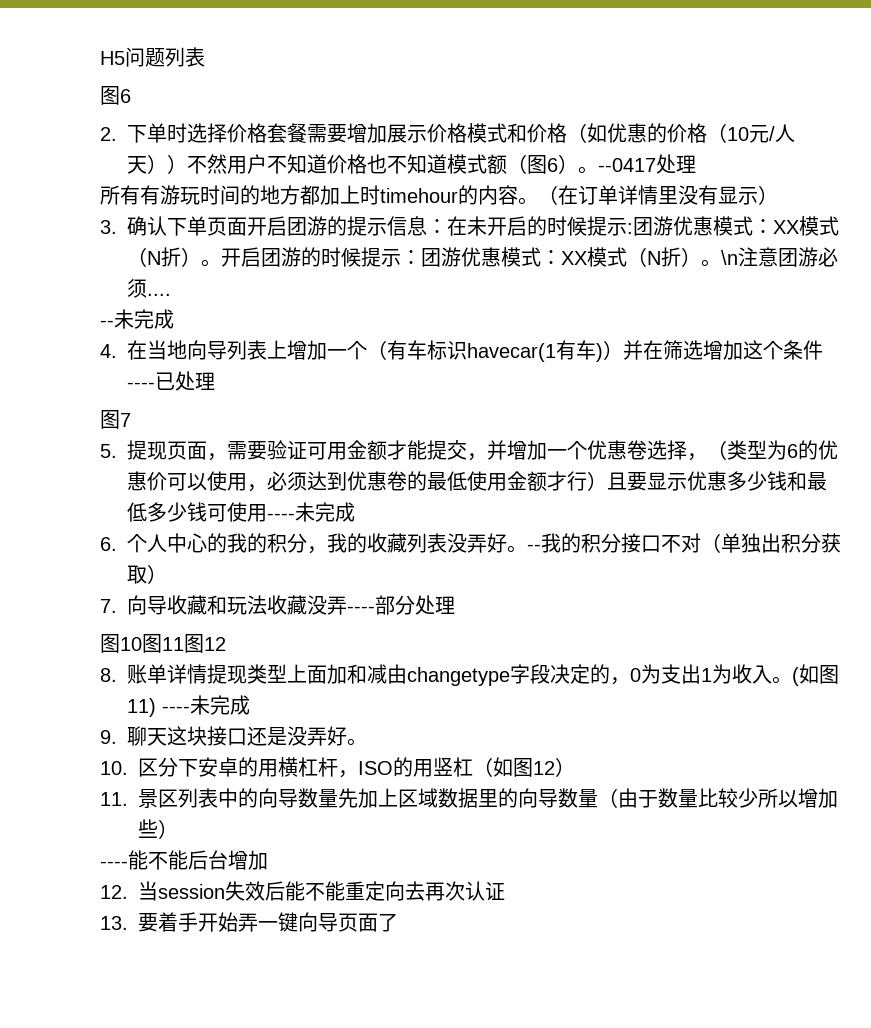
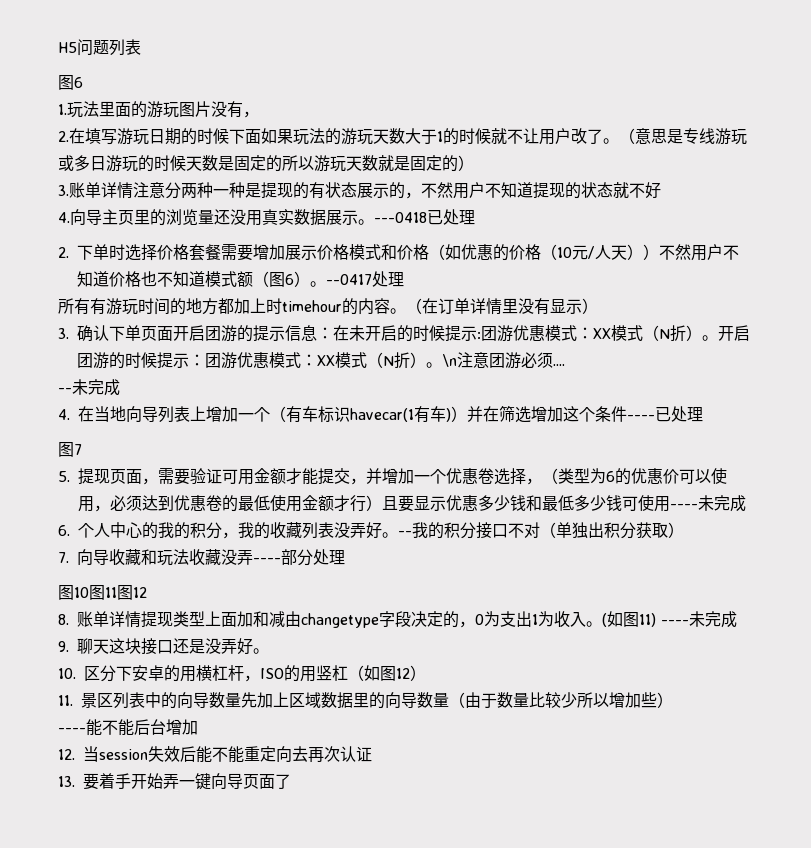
+ 1.玩法里面的游玩图片没有，
+ 2.在填写游玩日期的时候下面如果玩法的游玩天数大于1的时候就不让用户改了。（意思是专线游玩或多日游玩的时候天数是固定的所以游玩天数就是固定的）
+ 3.账单详情注意分两种一种是提现的有状态展示的，不然用户不知道提现的状态就不好
+ 4.向导主页里的浏览量还没用真实数据展示。---0418已处理

